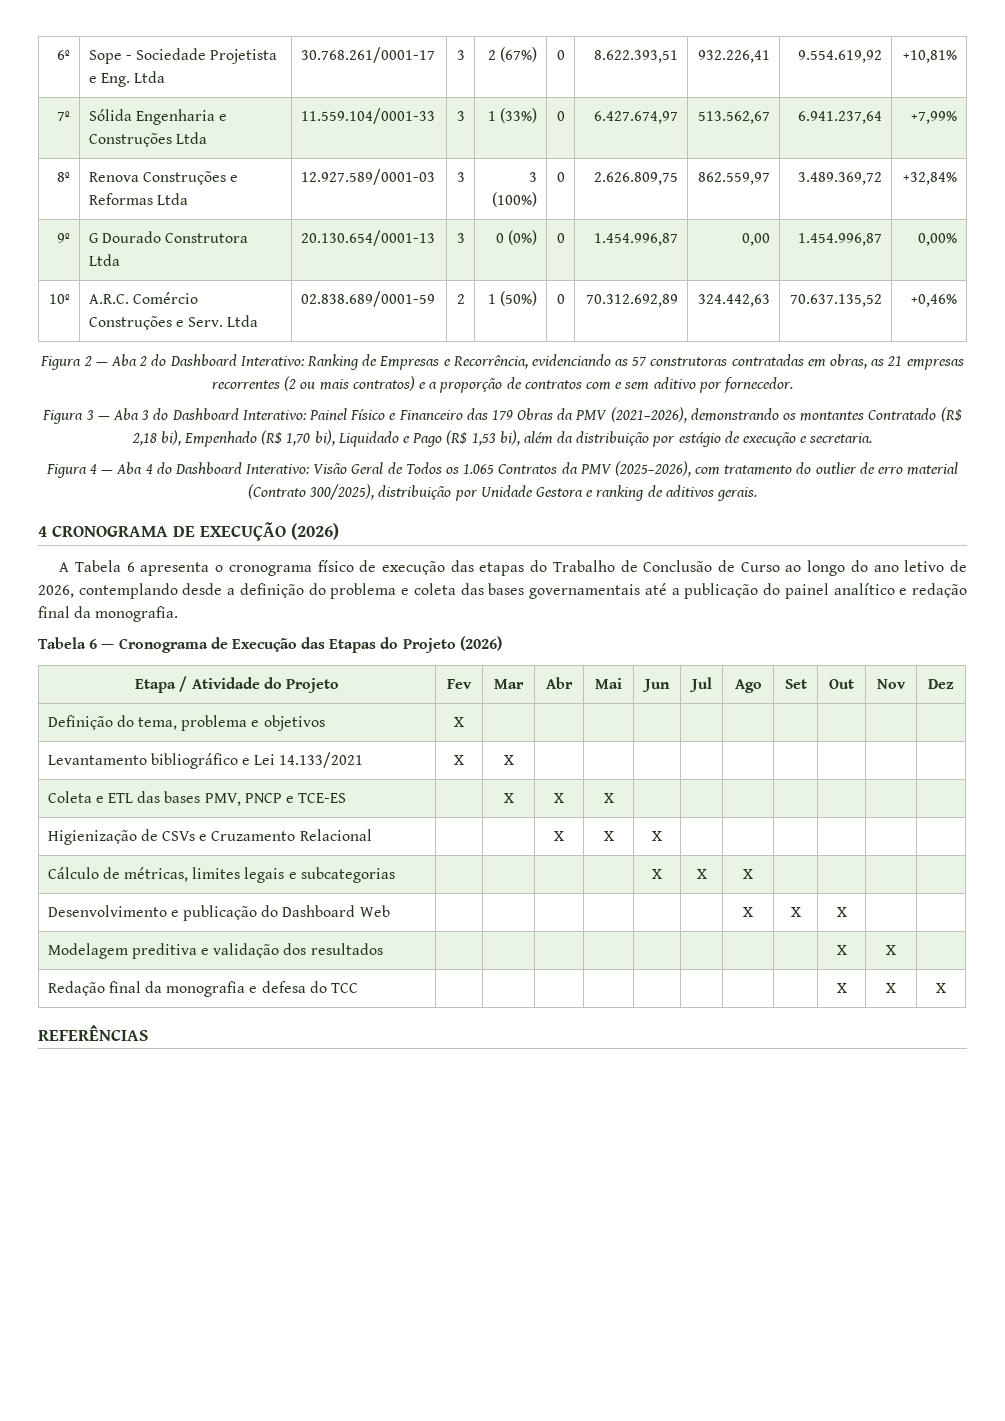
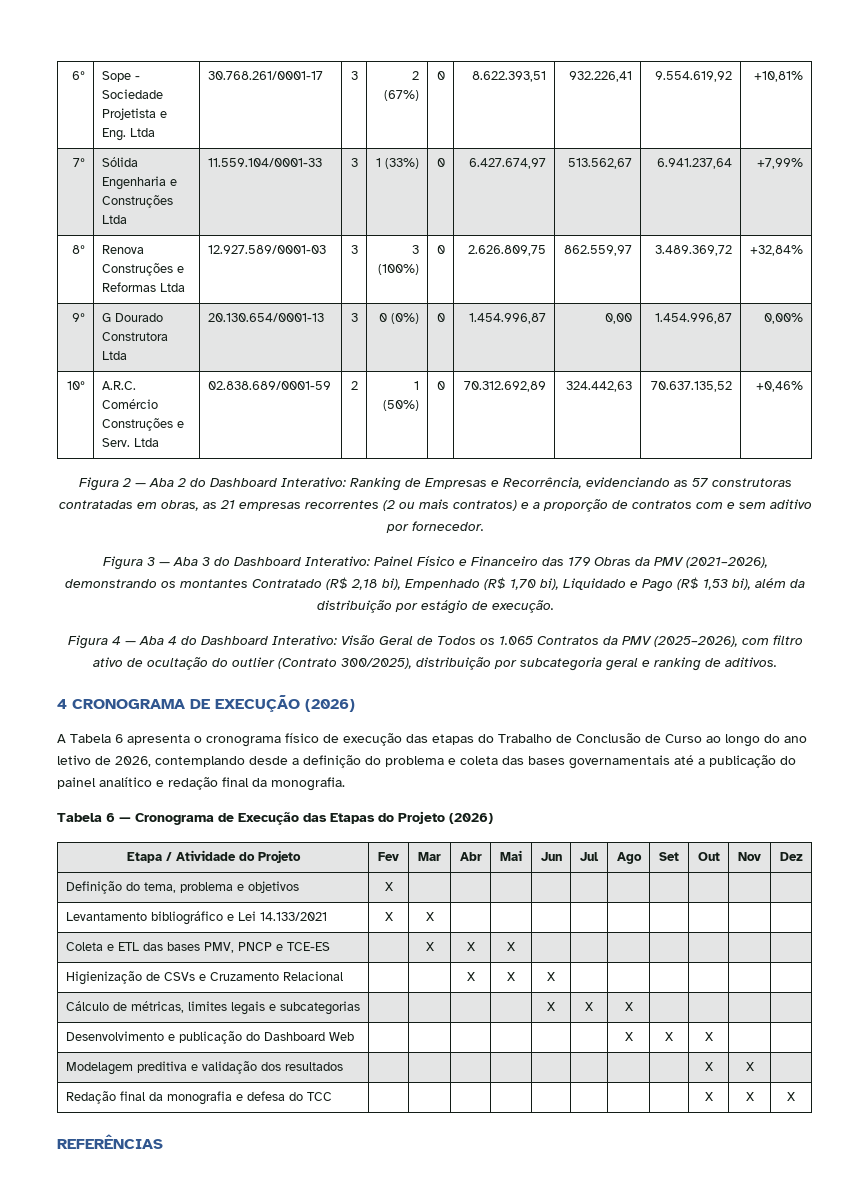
- Figura 3 — Aba 3 do Dashboard Interativo: Painel Físico e Financeiro das 179 Obras da PMV (2021–2026), demonstrando os montantes Contratado (R$ 2,18 bi), Empenhado (R$ 1,70 bi), Liquidado e Pago (R$ 1,53 bi), além da distribuição por estágio de execução e secretaria.
+ Figura 3 — Aba 3 do Dashboard Interativo: Painel Físico e Financeiro das 179 Obras da PMV (2021–2026), demonstrando os montantes Contratado (R$ 2,18 bi), Empenhado (R$ 1,70 bi), Liquidado e Pago (R$ 1,53 bi), além da distribuição por estágio de execução.
- Figura 4 — Aba 4 do Dashboard Interativo: Visão Geral de Todos os 1.065 Contratos da PMV (2025–2026), com tratamento do outlier de erro material (Contrato 300/2025), distribuição por Unidade Gestora e ranking de aditivos gerais.
+ Figura 4 — Aba 4 do Dashboard Interativo: Visão Geral de Todos os 1.065 Contratos da PMV (2025–2026), com filtro ativo de ocultação do outlier (Contrato 300/2025), distribuição por subcategoria geral e ranking de aditivos.

